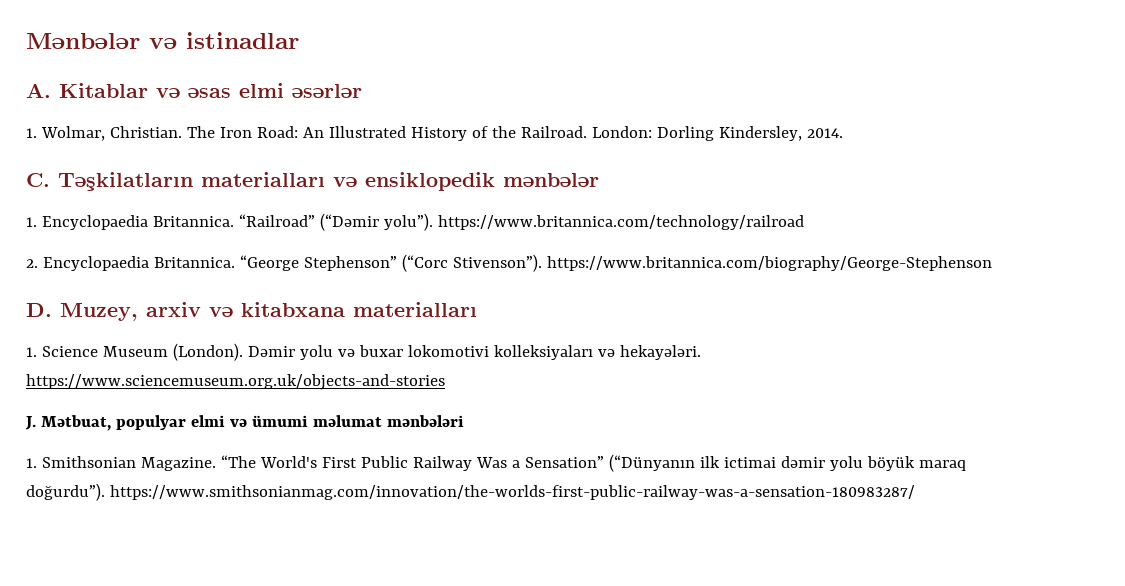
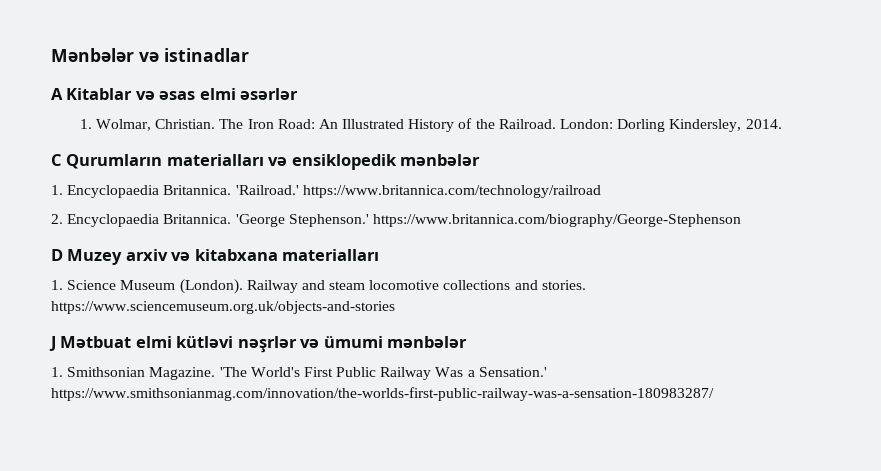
- A. Kitablar və əsas elmi əsərlər
+ A Kitablar və əsas elmi əsərlər
- C. Təşkilatların materialları və ensiklopedik mənbələr
+ C Qurumların materialları və ensiklopedik mənbələr
- “Railroad” (“Dəmir yolu”). https://www.britannica.com/technology/railroad
+ 'Railroad.' https://www.britannica.com/technology/railroad
- “George Stephenson” (“Corc Stivenson”). https://www.britannica.com/biography/George-Stephenson
+ 'George Stephenson.' https://www.britannica.com/biography/George-Stephenson
- D. Muzey, arxiv və kitabxana materialları
+ D Muzey arxiv və kitabxana materialları
- Dəmir yolu və buxar lokomotivi kolleksiyaları və hekayələri. https://www.sciencemuseum.org.uk/objects-and-stories
- J. Mətbuat, populyar elmi və ümumi məlumat mənbələri
+ Railway and steam locomotive collections and stories. https://www.sciencemuseum.org.uk/objects-and-stories
+ J Mətbuat elmi kütləvi nəşrlər və ümumi mənbələr
- “The World's First Public Railway Was a Sensation” (“Dünyanın ilk ictimai dəmir yolu böyük maraq doğurdu”). https://www.smithsonianmag.com/innovation/the-worlds-first-public-railway-was-a-sensation-180983287/
+ 'The World's First Public Railway Was a Sensation.' https://www.smithsonianmag.com/innovation/the-worlds-first-public-railway-was-a-sensation-180983287/

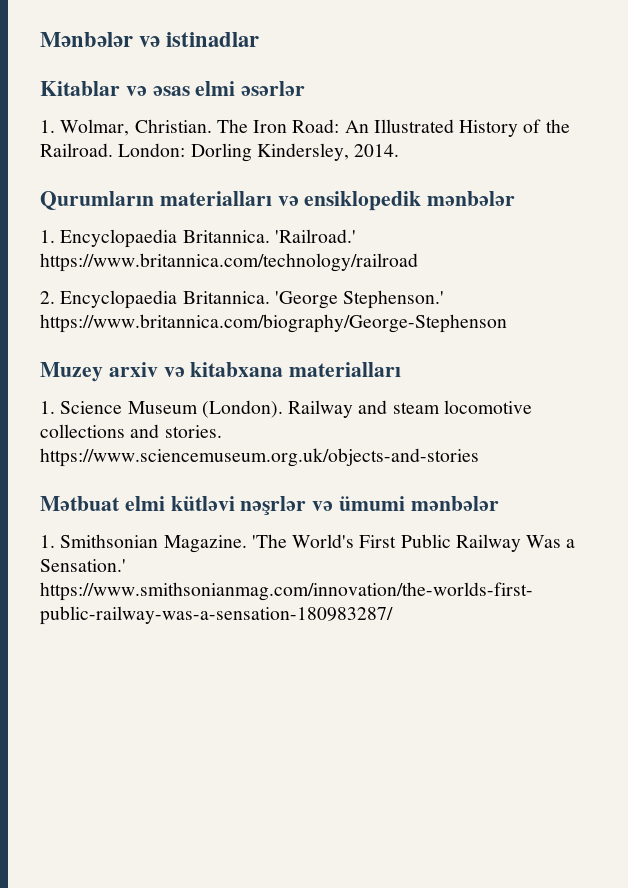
- A Kitablar və əsas elmi əsərlər
+ Kitablar və əsas elmi əsərlər
- C Qurumların materialları və ensiklopedik mənbələr
+ Qurumların materialları və ensiklopedik mənbələr
- D Muzey arxiv və kitabxana materialları
+ Muzey arxiv və kitabxana materialları
- J Mətbuat elmi kütləvi nəşrlər və ümumi mənbələr
+ Mətbuat elmi kütləvi nəşrlər və ümumi mənbələr

